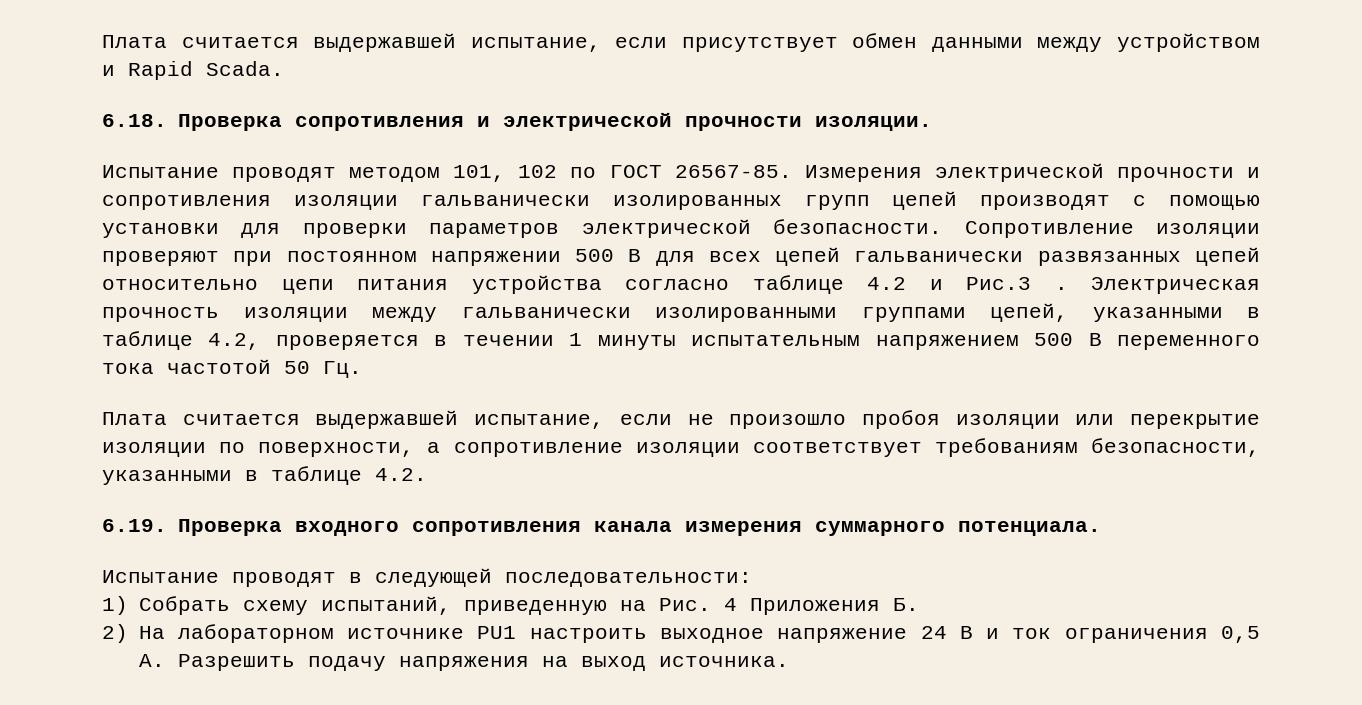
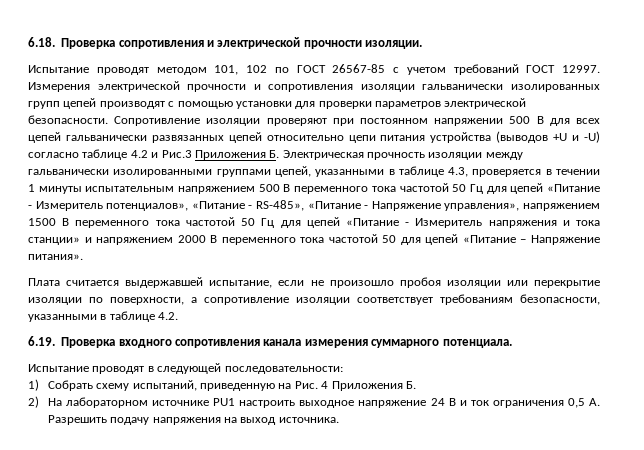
- Плата считается выдержавшей испытание, если присутствует обмен данными между устройством и Rapid Scada.
- Испытание проводят методом 101, 102 по ГОСТ 26567-85.
+ Испытание проводят методом 101, 102 по ГОСТ 26567-85 с учетом требований ГОСТ 12997.
- Сопротивление изоляции проверяют при постоянном напряжении 500 В для всех цепей гальванически развязанных цепей относительно цепи питания устройства согласно таблице 4.2 и Рис.3 . Электрическая прочность изоляции между гальванически изолированными группами цепей, указанными в таблице 4.2, проверяется в течении 1 минуты испытательным напряжением 500 В переменного тока частотой 50 Гц.
+ Сопротивление изоляции проверяют при постоянном напряжении 500 В для всех цепей гальванически развязанных цепей относительно цепи питания устройства (выводов +U и -U) согласно таблице 4.2 и Рис.3 Приложения Б. Электрическая прочность изоляции между гальванически изолированными группами цепей, указанными в таблице 4.3, проверяется в течении 1 минуты испытательным напряжением 500 В переменного тока частотой 50 Гц для цепей «Питание - Измеритель потенциалов», «Питание - RS-485», «Питание - Напряжение управления», напряжением 1500 В переменного тока частотой 50 Гц для цепей «Питание - Измеритель напряжения и тока станции» и напряжением 2000 В переменного тока частотой 50 для цепей «Питание – Напряжение питания».

